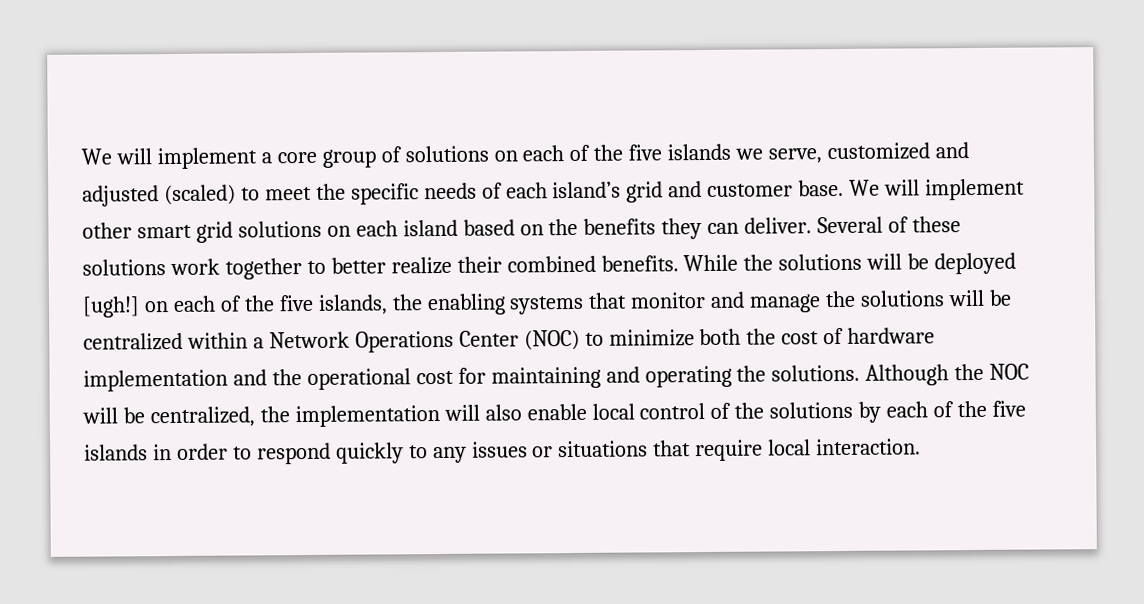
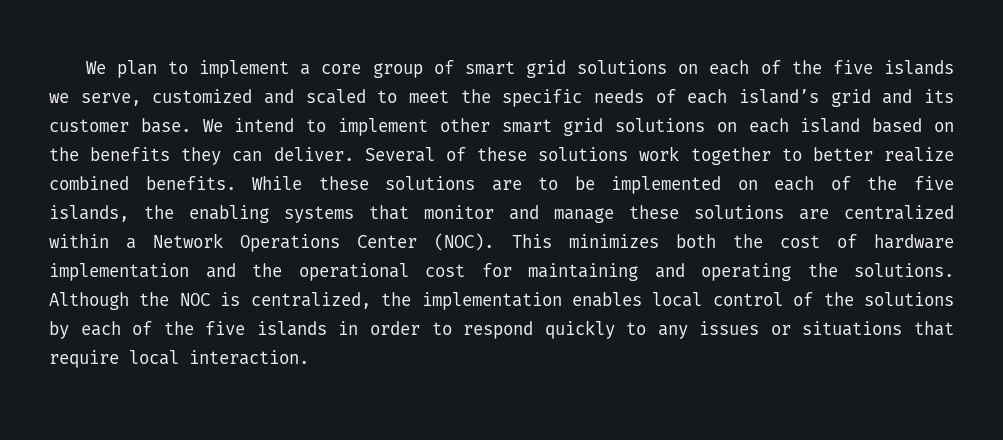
- We will implement a core group of solutions on each of the five islands we serve, customized and adjusted (scaled) to meet the specific needs of each island’s grid and customer base.
+ We plan to implement a core group of smart grid solutions on each of the five islands we serve, customized and scaled to meet the specific needs of each island’s grid and its customer base.
- We will implement other smart grid solutions on each island based on the benefits they can deliver.
+ We intend to implement other smart grid solutions on each island based on the benefits they can deliver.
- Several of these solutions work together to better realize their combined benefits.
+ Several of these solutions work together to better realize combined benefits.
- While the solutions will be deployed [ugh!] on each of the five islands, the enabling systems that monitor and manage the solutions will be centralized within a Network Operations Center (NOC) to minimize both the cost of hardware implementation and the operational cost for maintaining and operating the solutions.
+ While these solutions are to be implemented on each of the five islands, the enabling systems that monitor and manage these solutions are centralized within a Network Operations Center (NOC). This minimizes both the cost of hardware implementation and the operational cost for maintaining and operating the solutions.
- Although the NOC will be centralized, the implementation will also enable local control of the solutions by each of the five islands in order to respond quickly to any issues or situations that require local interaction.
+ Although the NOC is centralized, the implementation enables local control of the solutions by each of the five islands in order to respond quickly to any issues or situations that require local interaction.

